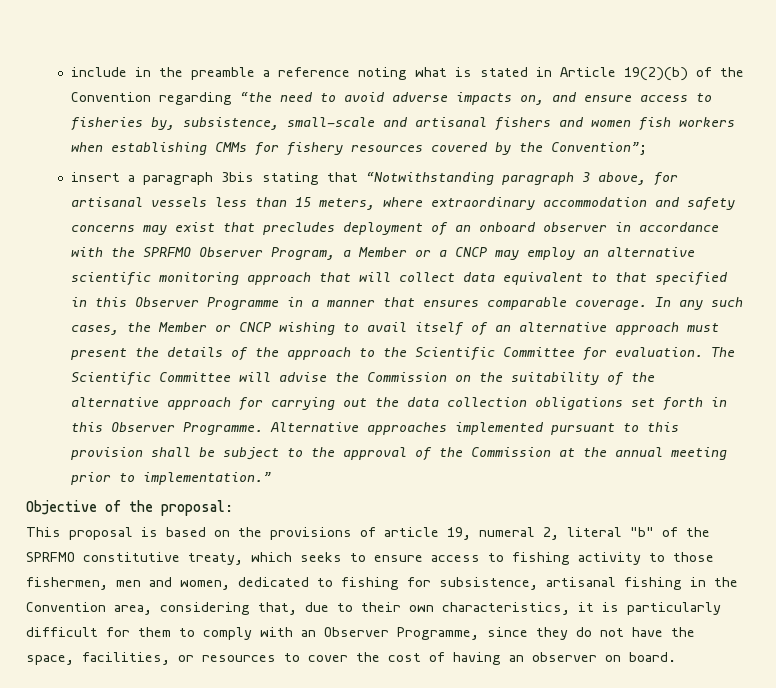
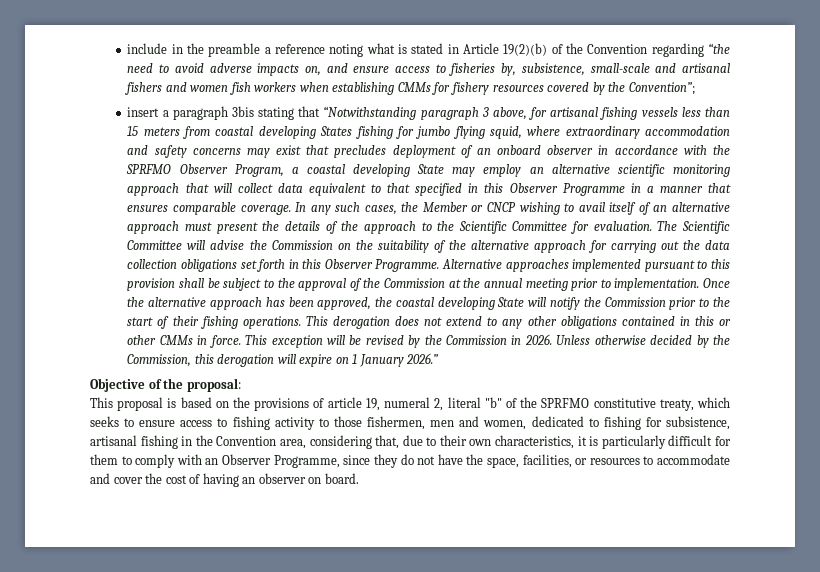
- insert a paragraph 3bis stating that “Notwithstanding paragraph 3 above, for artisanal vessels less than 15 meters, where extraordinary accommodation and safety concerns may exist that precludes deployment of an onboard observer in accordance with the SPRFMO Observer Program, a Member or a CNCP may employ an alternative scientific monitoring approach that will collect data equivalent to that specified in this Observer Programme in a manner that ensures comparable coverage.
+ insert a paragraph 3bis stating that “Notwithstanding paragraph 3 above, for artisanal fishing vessels less than 15 meters from coastal developing States fishing for jumbo flying squid, where extraordinary accommodation and safety concerns may exist that precludes deployment of an onboard observer in accordance with the SPRFMO Observer Program, a coastal developing State may employ an alternative scientific monitoring approach that will collect data equivalent to that specified in this Observer Programme in a manner that ensures comparable coverage.
- Alternative approaches implemented pursuant to this provision shall be subject to the approval of the Commission at the annual meeting prior to implementation.”
+ Alternative approaches implemented pursuant to this provision shall be subject to the approval of the Commission at the annual meeting prior to implementation. Once the alternative approach has been approved, the coastal developing State will notify the Commission prior to the start of their fishing operations. This derogation does not extend to any other obligations contained in this or other CMMs in force. This exception will be revised by the Commission in 2026. Unless otherwise decided by the Commission, this derogation will expire on 1 January 2026.”
- This proposal is based on the provisions of article 19, numeral 2, literal "b" of the SPRFMO constitutive treaty, which seeks to ensure access to fishing activity to those fishermen, men and women, dedicated to fishing for subsistence, artisanal fishing in the Convention area, considering that, due to their own characteristics, it is particularly difficult for them to comply with an Observer Programme, since they do not have the space, facilities, or resources to cover the cost of having an observer on board.
+ This proposal is based on the provisions of article 19, numeral 2, literal "b" of the SPRFMO constitutive treaty, which seeks to ensure access to fishing activity to those fishermen, men and women, dedicated to fishing for subsistence, artisanal fishing in the Convention area, considering that, due to their own characteristics, it is particularly difficult for them to comply with an Observer Programme, since they do not have the space, facilities, or resources to accommodate and cover the cost of having an observer on board.

